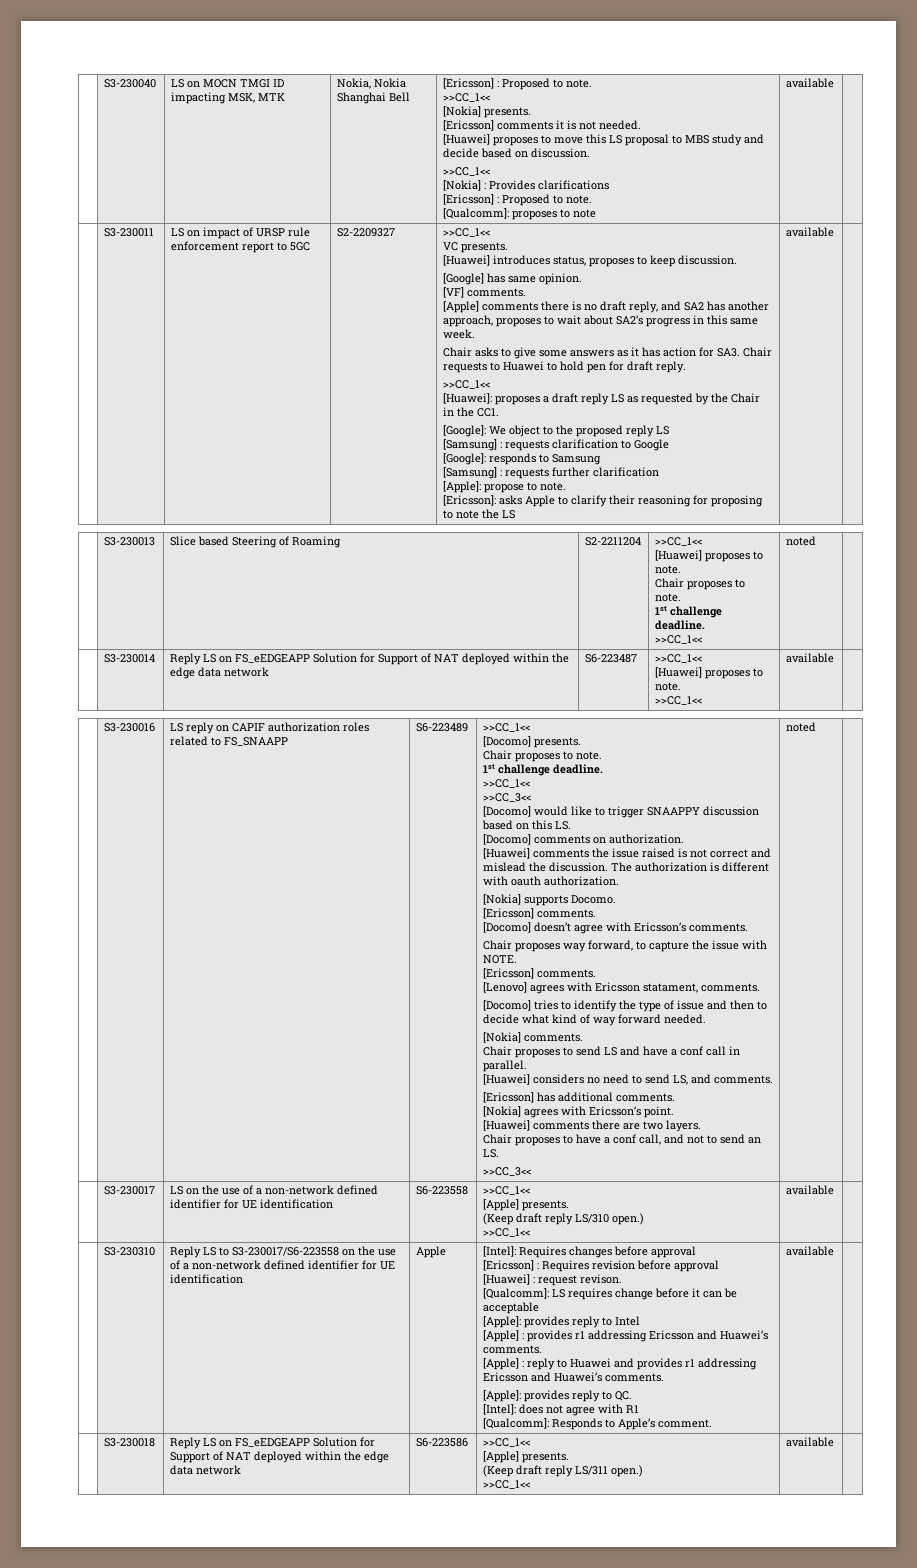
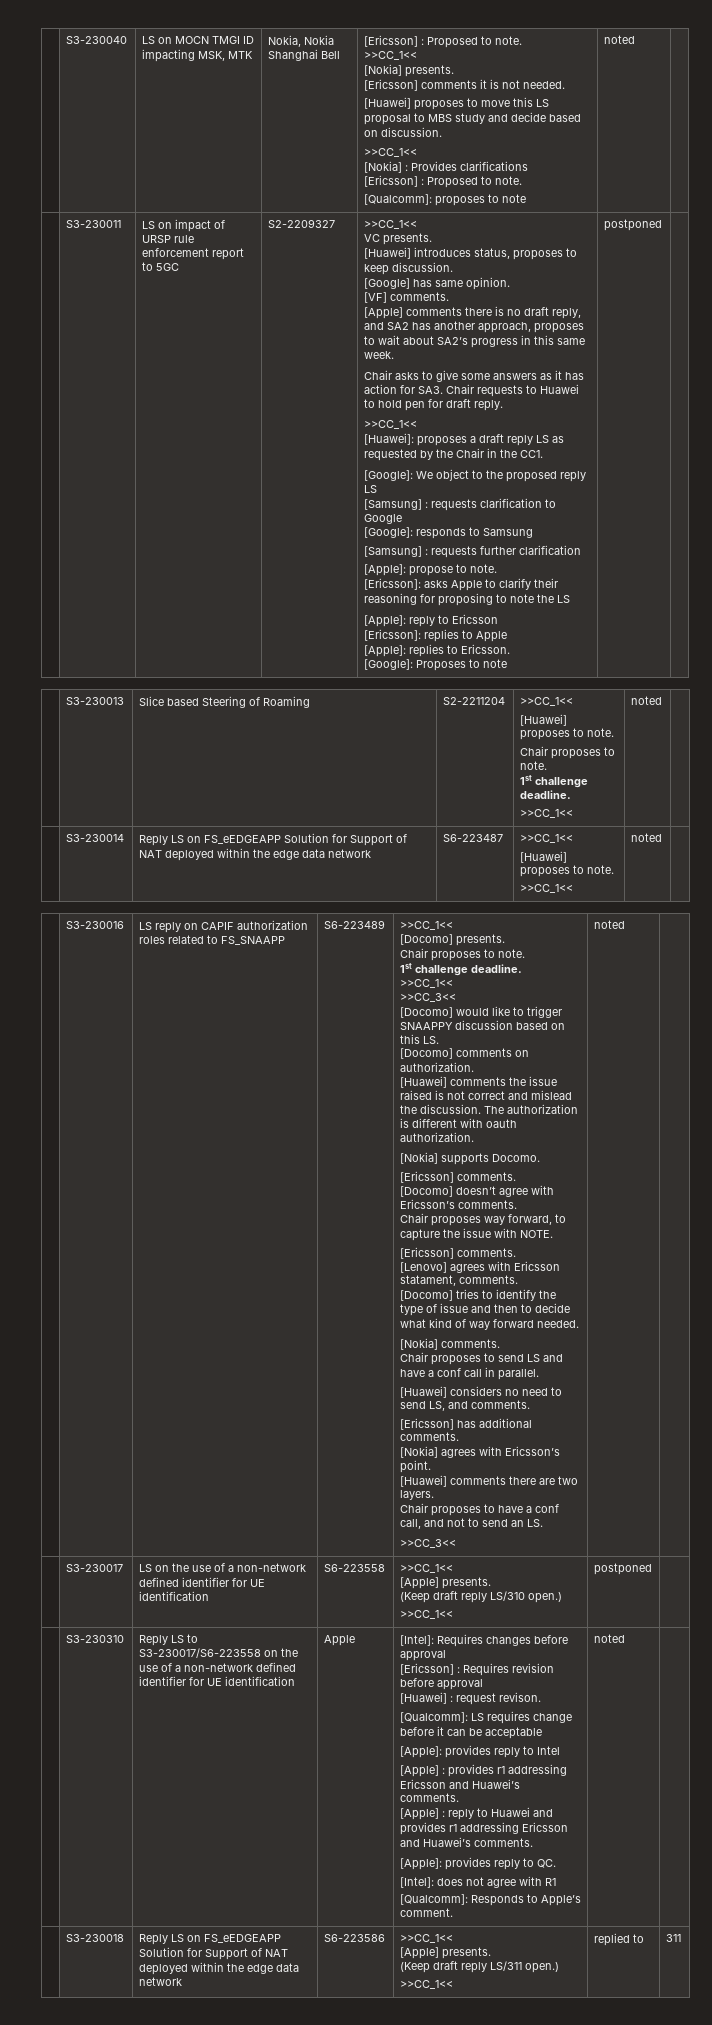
- [Qualcomm]: proposes to note | available
+ [Qualcomm]: proposes to note | noted
- [Ericsson]: asks Apple to clarify their reasoning for proposing to note the LS | available
+ [Ericsson]: asks Apple to clarify their reasoning for proposing to note the LS
+ [Apple]: reply to Ericsson
+ [Ericsson]: replies to Apple
+ [Apple]: replies to Ericsson.
+ [Google]: Proposes to note | postponed
  | S3-230014 | Reply LS on FS_eEDGEAPP Solution for Support of NAT deployed within the edge data network | S6-223487 | >>CC_1<<
  [Huawei] proposes to note.
- >>CC_1<< | available |
+ >>CC_1<< | noted |
  | S3-230017 | LS on the use of a non-network defined identifier for UE identification | S6-223558 | >>CC_1<<
  [Apple] presents.
  (Keep draft reply LS/310 open.)
- >>CC_1<< | available |
+ >>CC_1<< | postponed |
- [Qualcomm]: Responds to Apple’s comment. | available
+ [Qualcomm]: Responds to Apple’s comment. | noted
  | S3-230018 | Reply LS on FS_eEDGEAPP Solution for Support of NAT deployed within the edge data network | S6-223586 | >>CC_1<<
  [Apple] presents.
  (Keep draft reply LS/311 open.)
- >>CC_1<< | available |
+ >>CC_1<< | replied to | 311

